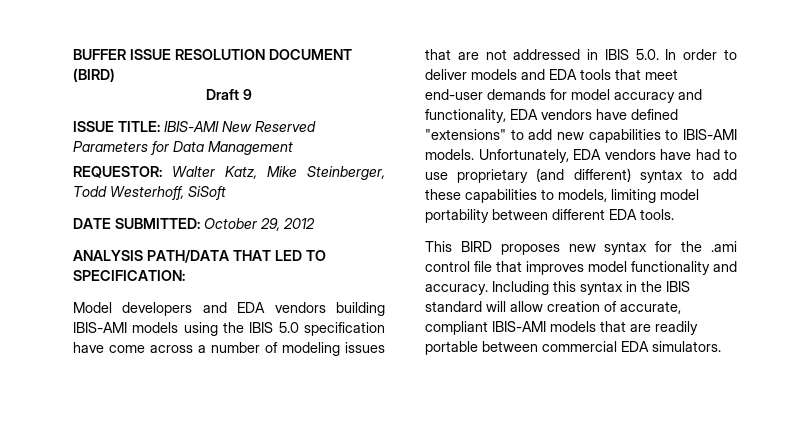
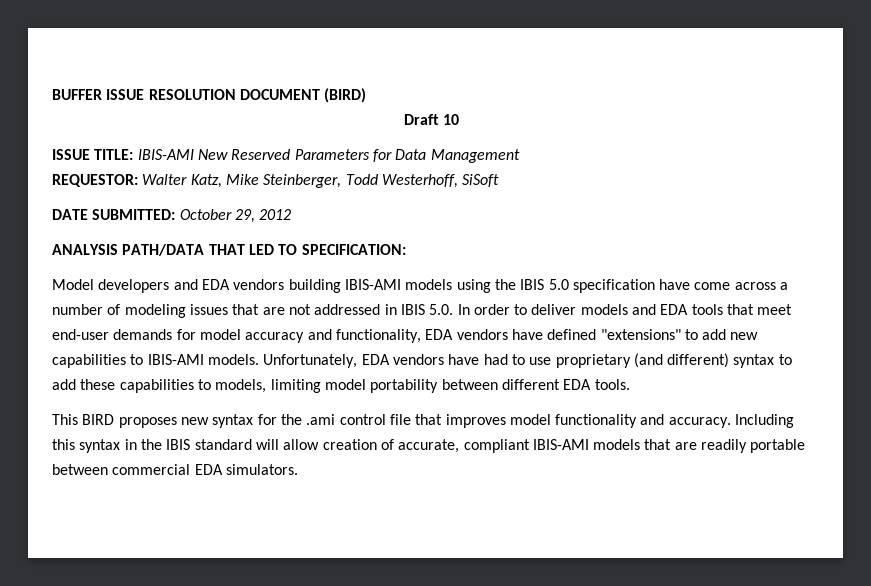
- Draft 9
+ Draft 10

